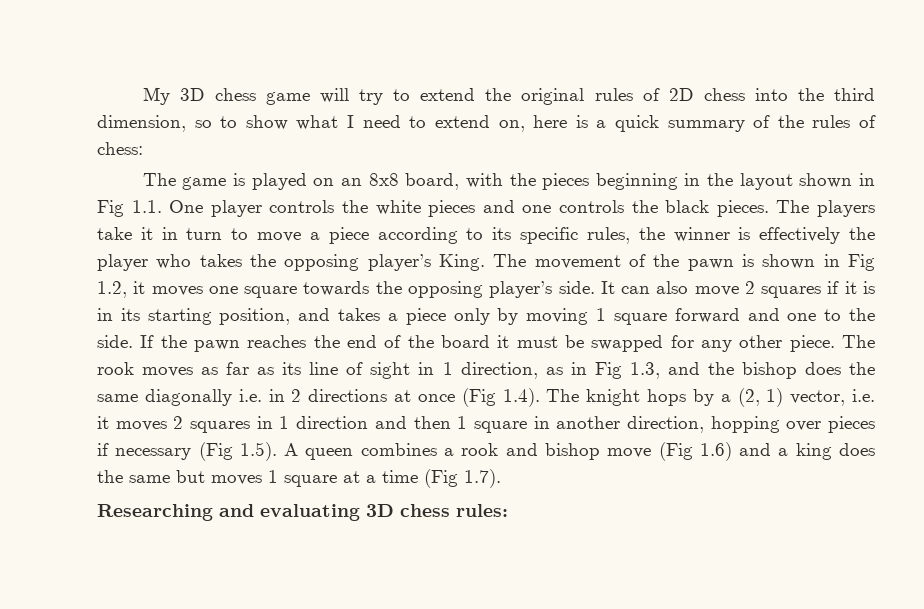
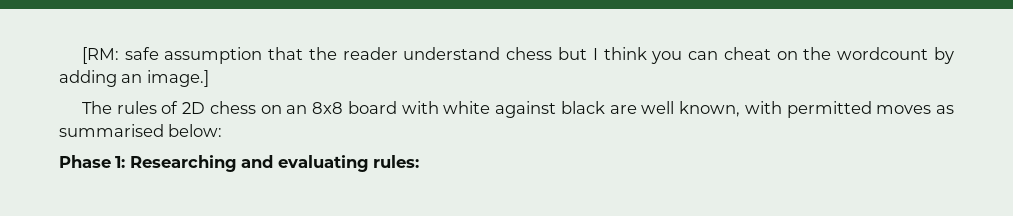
- My 3D chess game will try to extend the original rules of 2D chess into the third dimension, so to show what I need to extend on, here is a quick summary of the rules of chess:
- The game is played on an 8x8 board, with the pieces beginning in the layout shown in Fig 1.1. One player controls the white pieces and one controls the black pieces. The players take it in turn to move a piece according to its specific rules, the winner is effectively the player who takes the opposing player’s King. The movement of the pawn is shown in Fig 1.2, it moves one square towards the opposing player’s side. It can also move 2 squares if it is in its starting position, and takes a piece only by moving 1 square forward and one to the side. If the pawn reaches the end of the board it must be swapped for any other piece. The rook moves as far as its line of sight in 1 direction, as in Fig 1.3, and the bishop does the same diagonally i.e. in 2 directions at once (Fig 1.4). The knight hops by a (2, 1) vector, i.e. it moves 2 squares in 1 direction and then 1 square in another direction, hopping over pieces if necessary (Fig 1.5). A queen combines a rook and bishop move (Fig 1.6) and a king does the same but moves 1 square at a time (Fig 1.7).
- Researching and evaluating 3D chess rules:
+ [RM: safe assumption that the reader understand chess but I think you can cheat on the wordcount by adding an image.]
+ The rules of 2D chess on an 8x8 board with white against black are well known, with permitted moves as summarised below:
+ Phase 1: Researching and evaluating rules:

